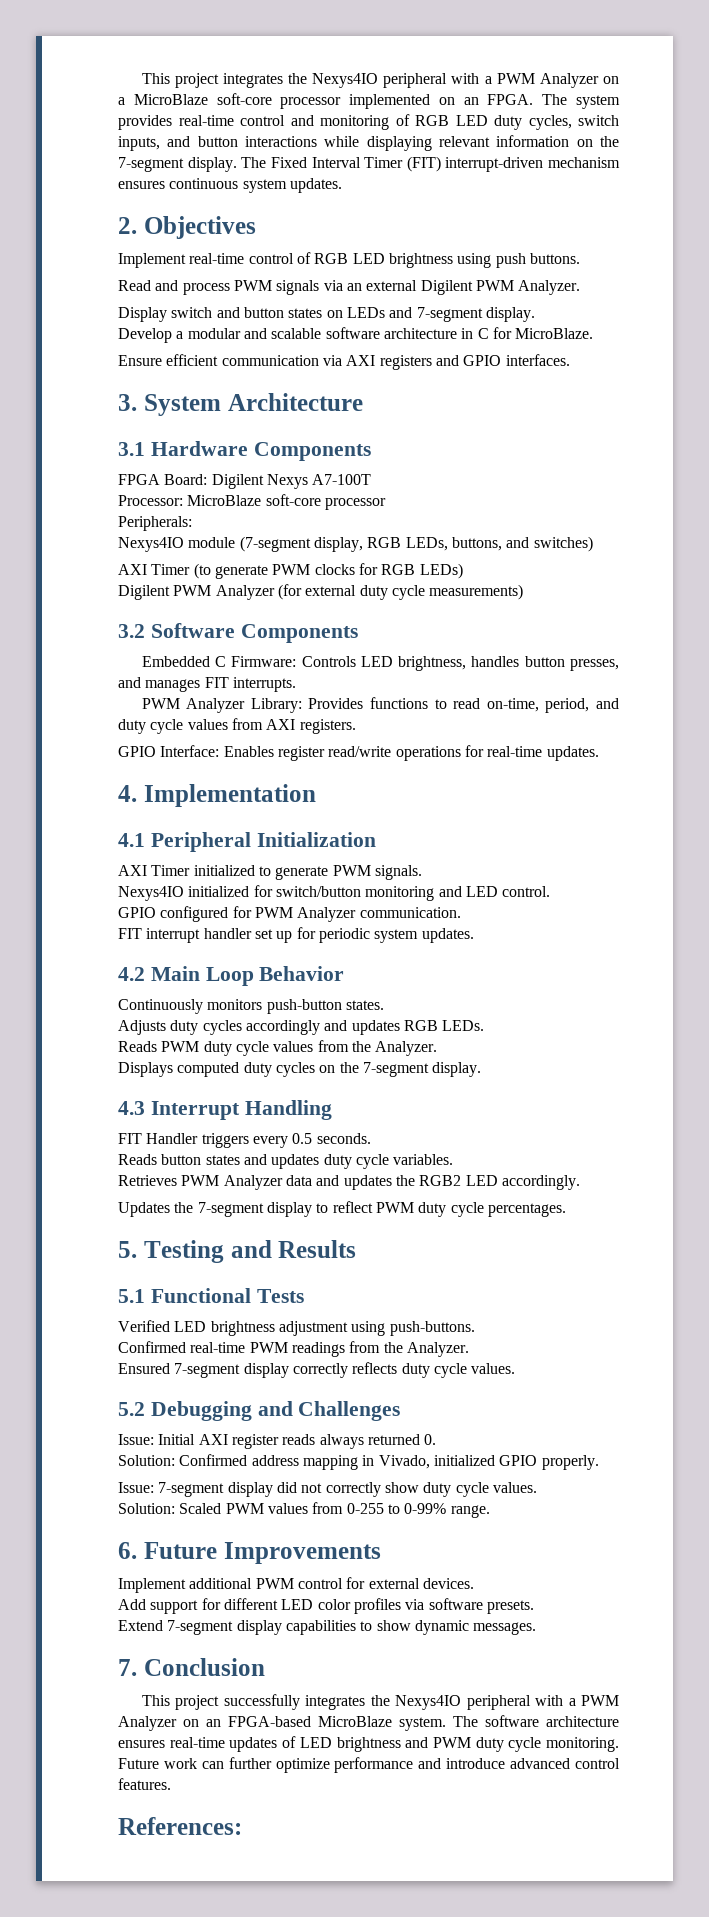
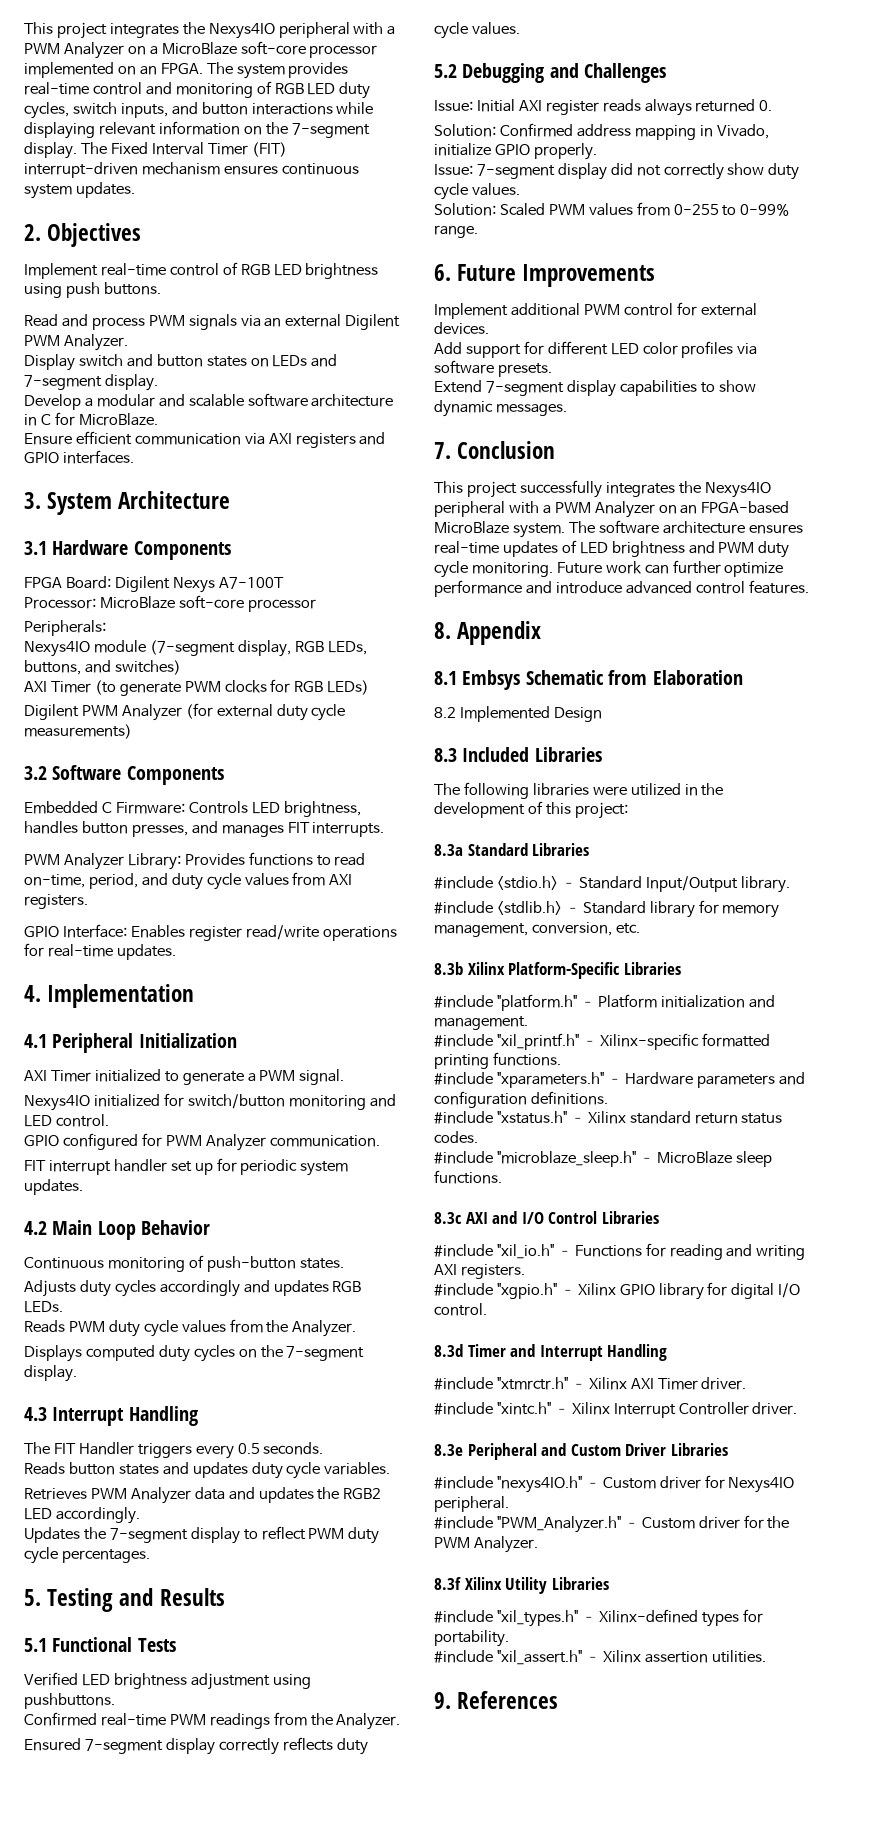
- AXI Timer initialized to generate PWM signals.
+ AXI Timer initialized to generate a PWM signal.
- Continuously monitors push-button states.
+ Continuous monitoring of push-button states.
- FIT Handler triggers every 0.5 seconds.
+ The FIT Handler triggers every 0.5 seconds.
- Verified LED brightness adjustment using push-buttons.
+ Verified LED brightness adjustment using pushbuttons.
- Solution: Confirmed address mapping in Vivado, initialized GPIO properly.
+ Solution: Confirmed address mapping in Vivado, initialize GPIO properly.
- References:
+ 8. Appendix
+ 8.1 Embsys Schematic from Elaboration
+ 8.2 Implemented Design
+ 8.3 Included Libraries
+ The following libraries were utilized in the development of this project:
+ 8.3a Standard Libraries
+ #include <stdio.h> – Standard Input/Output library.
+ #include <stdlib.h> – Standard library for memory management, conversion, etc.
+ 8.3b Xilinx Platform-Specific Libraries
+ #include "platform.h" – Platform initialization and management.
+ #include "xil_printf.h" – Xilinx-specific formatted printing functions.
+ #include "xparameters.h" – Hardware parameters and configuration definitions.
+ #include "xstatus.h" – Xilinx standard return status codes.
+ #include "microblaze_sleep.h" – MicroBlaze sleep functions.
+ 8.3c AXI and I/O Control Libraries
+ #include "xil_io.h" – Functions for reading and writing AXI registers.
+ #include "xgpio.h" – Xilinx GPIO library for digital I/O control.
+ 8.3d Timer and Interrupt Handling
+ #include "xtmrctr.h" – Xilinx AXI Timer driver.
+ #include "xintc.h" – Xilinx Interrupt Controller driver.
+ 8.3e Peripheral and Custom Driver Libraries
+ #include "nexys4IO.h" – Custom driver for Nexys4IO peripheral.
+ #include "PWM_Analyzer.h" – Custom driver for the PWM Analyzer.
+ 8.3f Xilinx Utility Libraries
+ #include "xil_types.h" – Xilinx-defined types for portability.
+ #include "xil_assert.h" – Xilinx assertion utilities.
+ 9. References

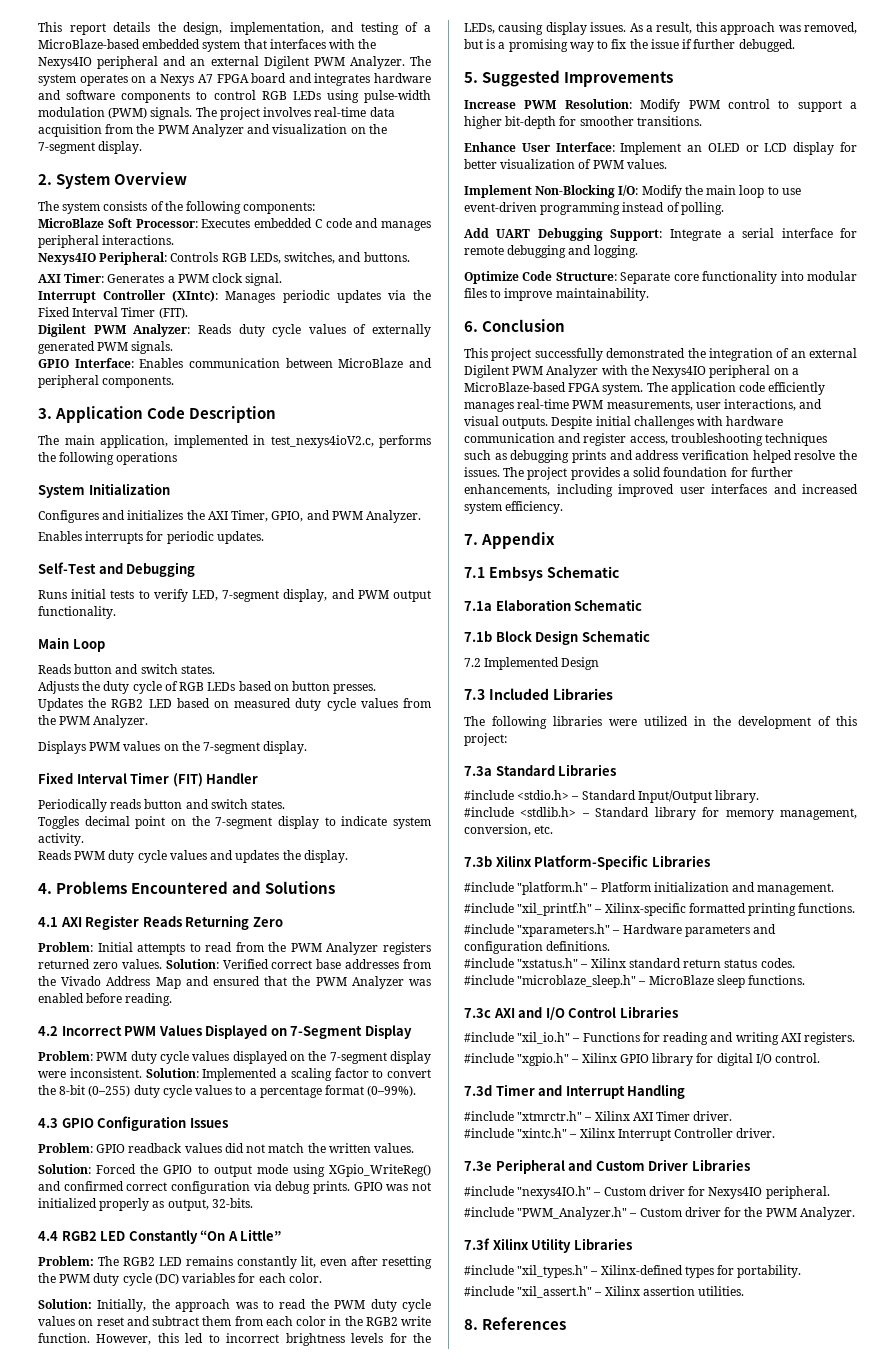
- This project integrates the Nexys4IO peripheral with a PWM Analyzer on a MicroBlaze soft-core processor implemented on an FPGA. The system provides real-time control and monitoring of RGB LED duty cycles, switch inputs, and button interactions while displaying relevant information on the 7-segment display. The Fixed Interval Timer (FIT) interrupt-driven mechanism ensures continuous system updates.
- 2. Objectives
- Implement real-time control of RGB LED brightness using push buttons.
- Read and process PWM signals via an external Digilent PWM Analyzer.
- Display switch and button states on LEDs and 7-segment display.
- Develop a modular and scalable software architecture in C for MicroBlaze.
- Ensure efficient communication via AXI registers and GPIO interfaces.
- 3. System Architecture
- 3.1 Hardware Components
- FPGA Board: Digilent Nexys A7-100T
- Processor: MicroBlaze soft-core processor
- Peripherals:
- Nexys4IO module (7-segment display, RGB LEDs, buttons, and switches)
- AXI Timer (to generate PWM clocks for RGB LEDs)
- Digilent PWM Analyzer (for external duty cycle measurements)
- 3.2 Software Components
- Embedded C Firmware: Controls LED brightness, handles button presses, and manages FIT interrupts.
- PWM Analyzer Library: Provides functions to read on-time, period, and duty cycle values from AXI registers.
- GPIO Interface: Enables register read/write operations for real-time updates.
- 4. Implementation
- 4.1 Peripheral Initialization
- AXI Timer initialized to generate a PWM signal.
- Nexys4IO initialized for switch/button monitoring and LED control.
- GPIO configured for PWM Analyzer communication.
- FIT interrupt handler set up for periodic system updates.
- 4.2 Main Loop Behavior
- Continuous monitoring of push-button states.
- Adjusts duty cycles accordingly and updates RGB LEDs.
+ This report details the design, implementation, and testing of a MicroBlaze-based embedded system that interfaces with the Nexys4IO peripheral and an external Digilent PWM Analyzer. The system operates on a Nexys A7 FPGA board and integrates hardware and software components to control RGB LEDs using pulse-width modulation (PWM) signals. The project involves real-time data acquisition from the PWM Analyzer and visualization on the 7-segment display.
+ 2. System Overview
+ The system consists of the following components:
+ MicroBlaze Soft Processor: Executes embedded C code and manages peripheral interactions.
+ Nexys4IO Peripheral: Controls RGB LEDs, switches, and buttons.
+ AXI Timer: Generates a PWM clock signal.
+ Interrupt Controller (XIntc): Manages periodic updates via the Fixed Interval Timer (FIT).
+ Digilent PWM Analyzer: Reads duty cycle values of externally generated PWM signals.
+ GPIO Interface: Enables communication between MicroBlaze and peripheral components.
+ 3. Application Code Description
+ The main application, implemented in test_nexys4ioV2.c, performs the following operations
+ System Initialization
+ Configures and initializes the AXI Timer, GPIO, and PWM Analyzer.
+ Enables interrupts for periodic updates.
+ Self-Test and Debugging
+ Runs initial tests to verify LED, 7-segment display, and PWM output functionality.
+ Main Loop
+ Reads button and switch states.
+ Adjusts the duty cycle of RGB LEDs based on button presses.
+ Updates the RGB2 LED based on measured duty cycle values from the PWM Analyzer.
+ Displays PWM values on the 7-segment display.
+ Fixed Interval Timer (FIT) Handler
+ Periodically reads button and switch states.
+ Toggles decimal point on the 7-segment display to indicate system activity.
- Reads PWM duty cycle values from the Analyzer.
- Displays computed duty cycles on the 7-segment display.
- 4.3 Interrupt Handling
- The FIT Handler triggers every 0.5 seconds.
- Reads button states and updates duty cycle variables.
- Retrieves PWM Analyzer data and updates the RGB2 LED accordingly.
- Updates the 7-segment display to reflect PWM duty cycle percentages.
- 5. Testing and Results
- 5.1 Functional Tests
- Verified LED brightness adjustment using pushbuttons.
- Confirmed real-time PWM readings from the Analyzer.
- Ensured 7-segment display correctly reflects duty cycle values.
- 5.2 Debugging and Challenges
- Issue: Initial AXI register reads always returned 0.
- Solution: Confirmed address mapping in Vivado, initialize GPIO properly.
- Issue: 7-segment display did not correctly show duty cycle values.
- Solution: Scaled PWM values from 0-255 to 0-99% range.
- 6. Future Improvements
- Implement additional PWM control for external devices.
- Add support for different LED color profiles via software presets.
- Extend 7-segment display capabilities to show dynamic messages.
- 7. Conclusion
- This project successfully integrates the Nexys4IO peripheral with a PWM Analyzer on an FPGA-based MicroBlaze system. The software architecture ensures real-time updates of LED brightness and PWM duty cycle monitoring. Future work can further optimize performance and introduce advanced control features.
- 8. Appendix
+ Reads PWM duty cycle values and updates the display.
+ 4. Problems Encountered and Solutions
+ 4.1 AXI Register Reads Returning Zero
+ Problem: Initial attempts to read from the PWM Analyzer registers returned zero values. Solution: Verified correct base addresses from the Vivado Address Map and ensured that the PWM Analyzer was enabled before reading.
+ 4.2 Incorrect PWM Values Displayed on 7-Segment Display
+ Problem: PWM duty cycle values displayed on the 7-segment display were inconsistent. Solution: Implemented a scaling factor to convert the 8-bit (0–255) duty cycle values to a percentage format (0–99%).
+ 4.3 GPIO Configuration Issues
+ Problem: GPIO readback values did not match the written values.
+ Solution: Forced the GPIO to output mode using XGpio_WriteReg() and confirmed correct configuration via debug prints. GPIO was not initialized properly as output, 32-bits.
+ 4.4 RGB2 LED Constantly “On A Little”
+ Problem: The RGB2 LED remains constantly lit, even after resetting the PWM duty cycle (DC) variables for each color.
+ Solution: Initially, the approach was to read the PWM duty cycle values on reset and subtract them from each color in the RGB2 write function. However, this led to incorrect brightness levels for the LEDs, causing display issues. As a result, this approach was removed, but is a promising way to fix the issue if further debugged.
+ 5. Suggested Improvements
+ Increase PWM Resolution: Modify PWM control to support a higher bit-depth for smoother transitions.
+ Enhance User Interface: Implement an OLED or LCD display for better visualization of PWM values.
+ Implement Non-Blocking I/O: Modify the main loop to use event-driven programming instead of polling.
+ Add UART Debugging Support: Integrate a serial interface for remote debugging and logging.
+ Optimize Code Structure: Separate core functionality into modular files to improve maintainability.
+ 6. Conclusion
+ This project successfully demonstrated the integration of an external Digilent PWM Analyzer with the Nexys4IO peripheral on a MicroBlaze-based FPGA system. The application code efficiently manages real-time PWM measurements, user interactions, and visual outputs. Despite initial challenges with hardware communication and register access, troubleshooting techniques such as debugging prints and address verification helped resolve the issues. The project provides a solid foundation for further enhancements, including improved user interfaces and increased system efficiency.
+ 7. Appendix
- 8.1 Embsys Schematic from Elaboration
- 8.2 Implemented Design
+ 7.1 Embsys Schematic
+ 7.1a Elaboration Schematic
+ 7.1b Block Design Schematic
+ 7.2 Implemented Design
- 8.3 Included Libraries
+ 7.3 Included Libraries
- 8.3a Standard Libraries
+ 7.3a Standard Libraries
- 8.3b Xilinx Platform-Specific Libraries
+ 7.3b Xilinx Platform-Specific Libraries
- 8.3c AXI and I/O Control Libraries
+ 7.3c AXI and I/O Control Libraries
- 8.3d Timer and Interrupt Handling
+ 7.3d Timer and Interrupt Handling
- 8.3e Peripheral and Custom Driver Libraries
+ 7.3e Peripheral and Custom Driver Libraries
- 8.3f Xilinx Utility Libraries
+ 7.3f Xilinx Utility Libraries
- 9. References
+ 8. References

